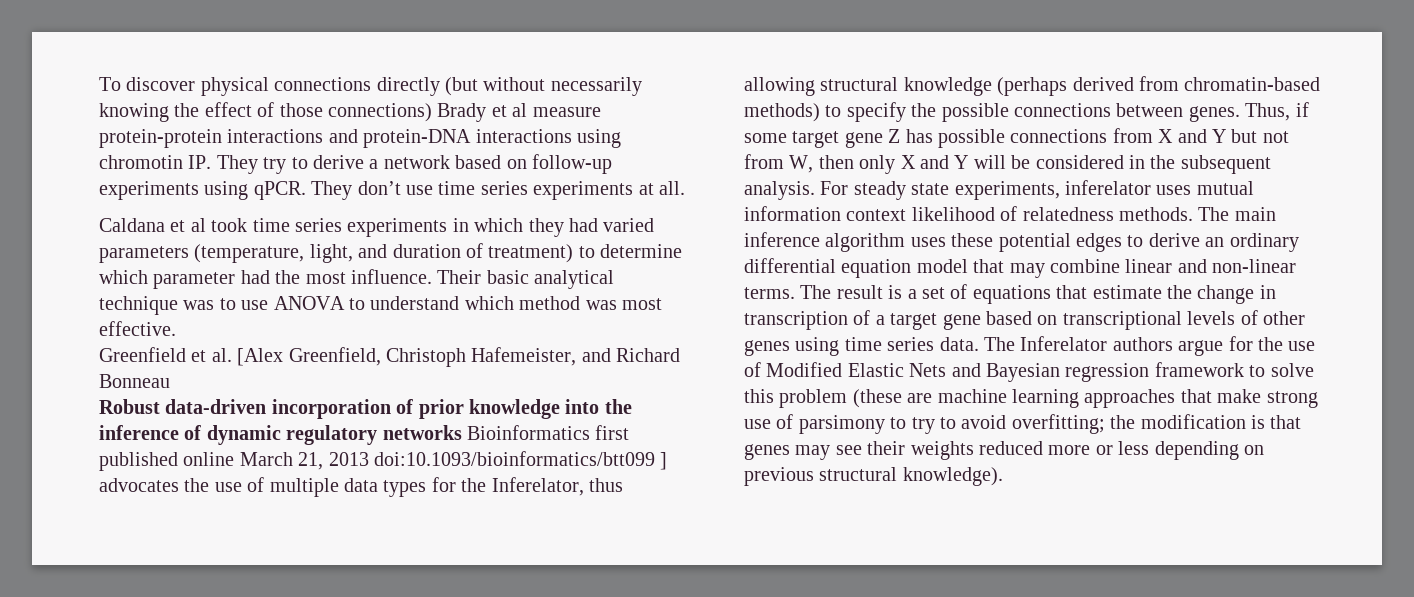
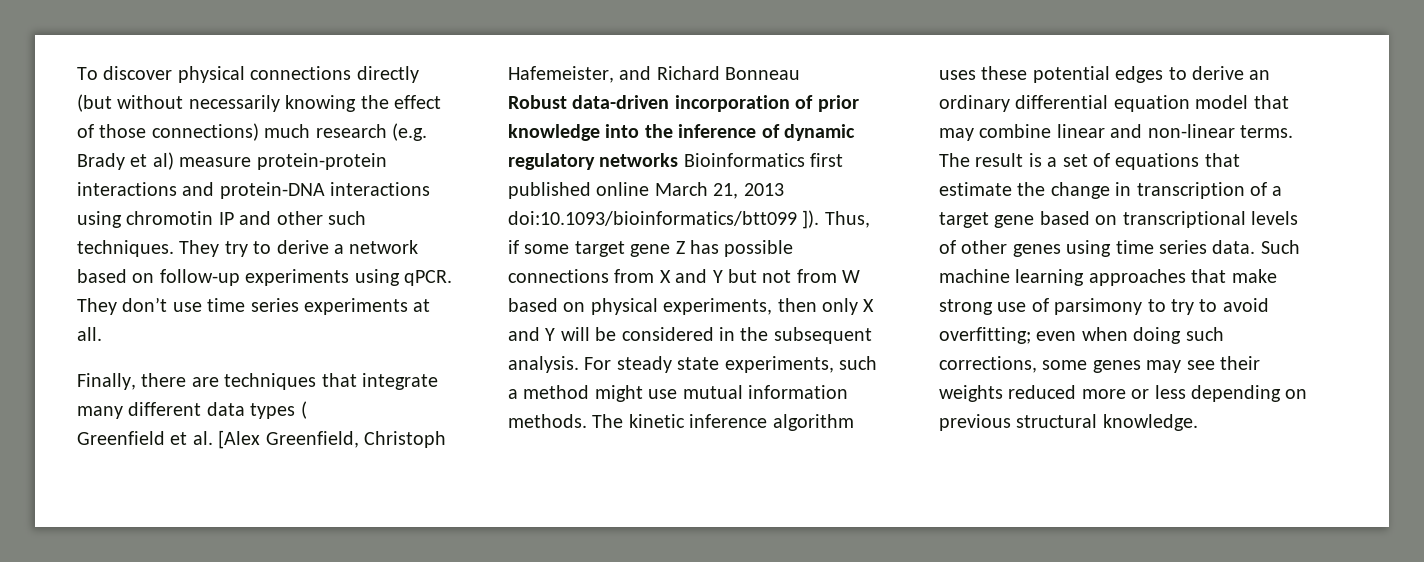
- To discover physical connections directly (but without necessarily knowing the effect of those connections) Brady et al measure protein-protein interactions and protein-DNA interactions using chromotin IP. They try to derive a network based on follow-up experiments using qPCR.
+ To discover physical connections directly (but without necessarily knowing the effect of those connections) much research (e.g. Brady et al) measure protein-protein interactions and protein-DNA interactions using chromotin IP and other such techniques. They try to derive a network based on follow-up experiments using qPCR.
- Caldana et al took time series experiments in which they had varied parameters (temperature, light, and duration of treatment) to determine which parameter had the most influence. Their basic analytical technique was to use ANOVA to understand which method was most effective.
+ Finally, there are techniques that integrate many different data types (
- Robust data-driven incorporation of prior knowledge into the inference of dynamic regulatory networks Bioinformatics first published online March 21, 2013 doi:10.1093/bioinformatics/btt099 ] advocates the use of multiple data types for the Inferelator, thus allowing structural knowledge (perhaps derived from chromatin-based methods) to specify the possible connections between genes.
+ Robust data-driven incorporation of prior knowledge into the inference of dynamic regulatory networks Bioinformatics first published online March 21, 2013 doi:10.1093/bioinformatics/btt099 ]).
- Thus, if some target gene Z has possible connections from X and Y but not from W, then only X and Y will be considered in the subsequent analysis.
+ Thus, if some target gene Z has possible connections from X and Y but not from W based on physical experiments, then only X and Y will be considered in the subsequent analysis.
- For steady state experiments, inferelator uses mutual information context likelihood of relatedness methods.
+ For steady state experiments, such a method might use mutual information methods.
- The main inference algorithm uses these potential edges to derive an ordinary differential equation model that may combine linear and non-linear terms.
+ The kinetic inference algorithm uses these potential edges to derive an ordinary differential equation model that may combine linear and non-linear terms.
- The Inferelator authors argue for the use of Modified Elastic Nets and Bayesian regression framework to solve this problem (these are machine learning approaches that make strong use of parsimony to try to avoid overfitting; the modification is that genes may see their weights reduced more or less depending on previous structural knowledge).
+ Such machine learning approaches that make strong use of parsimony to try to avoid overfitting; even when doing such corrections, some genes may see their weights reduced more or less depending on previous structural knowledge.

